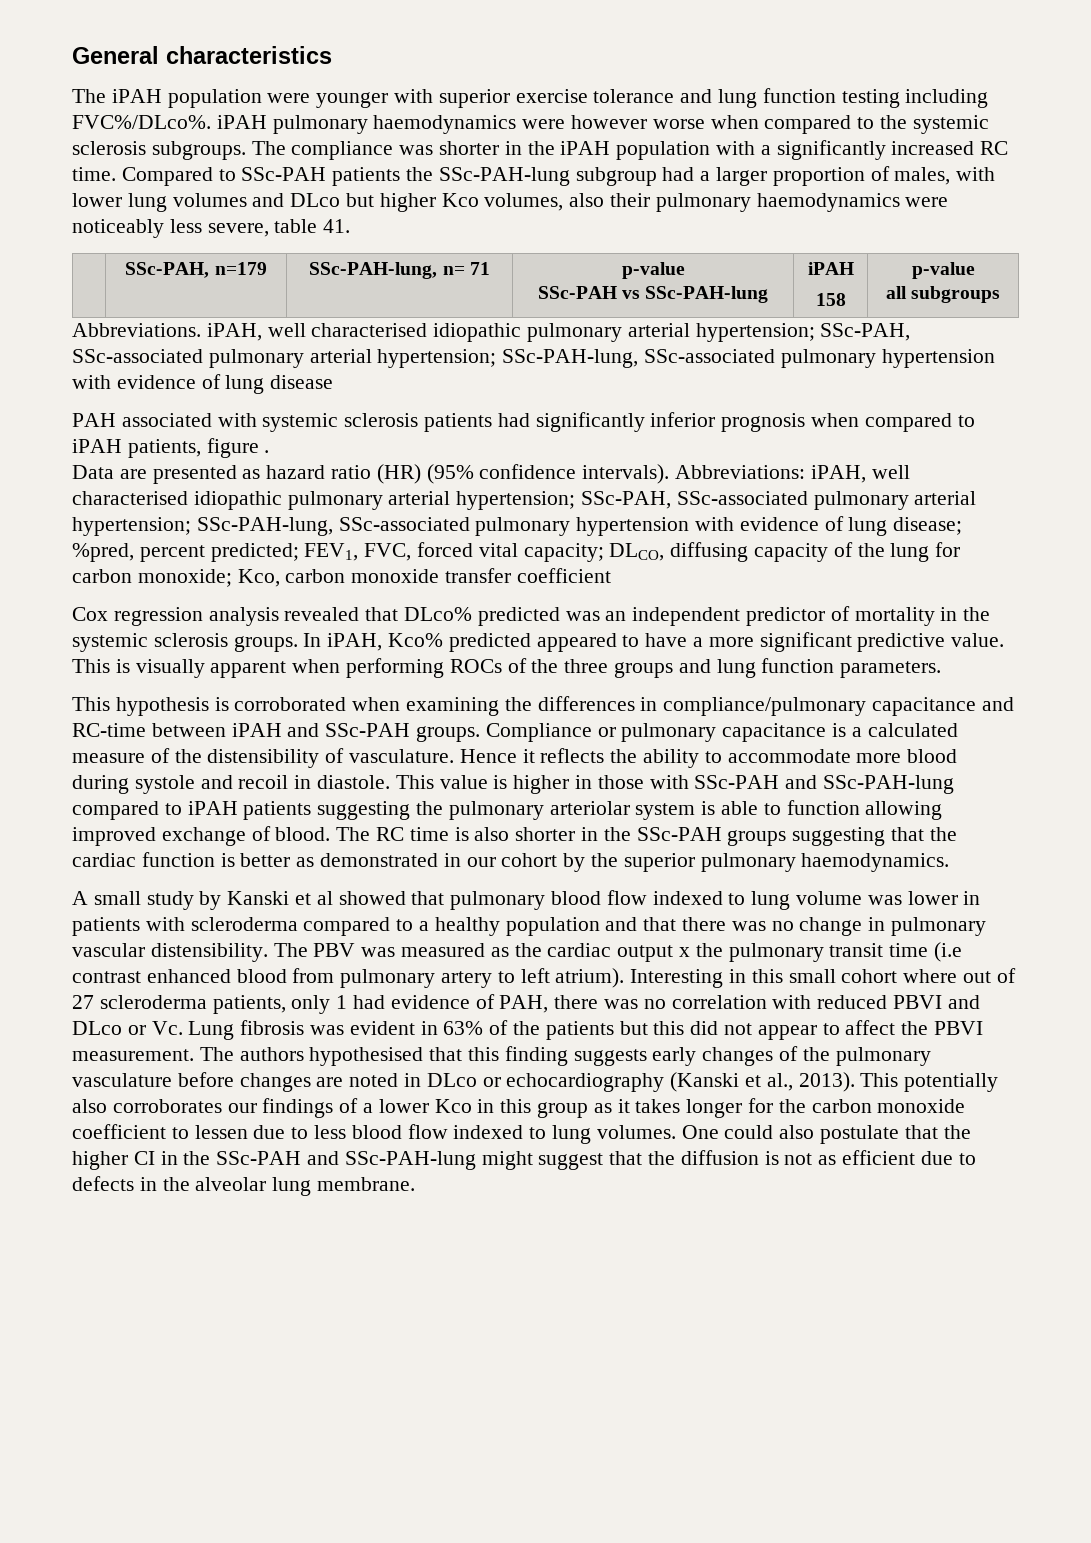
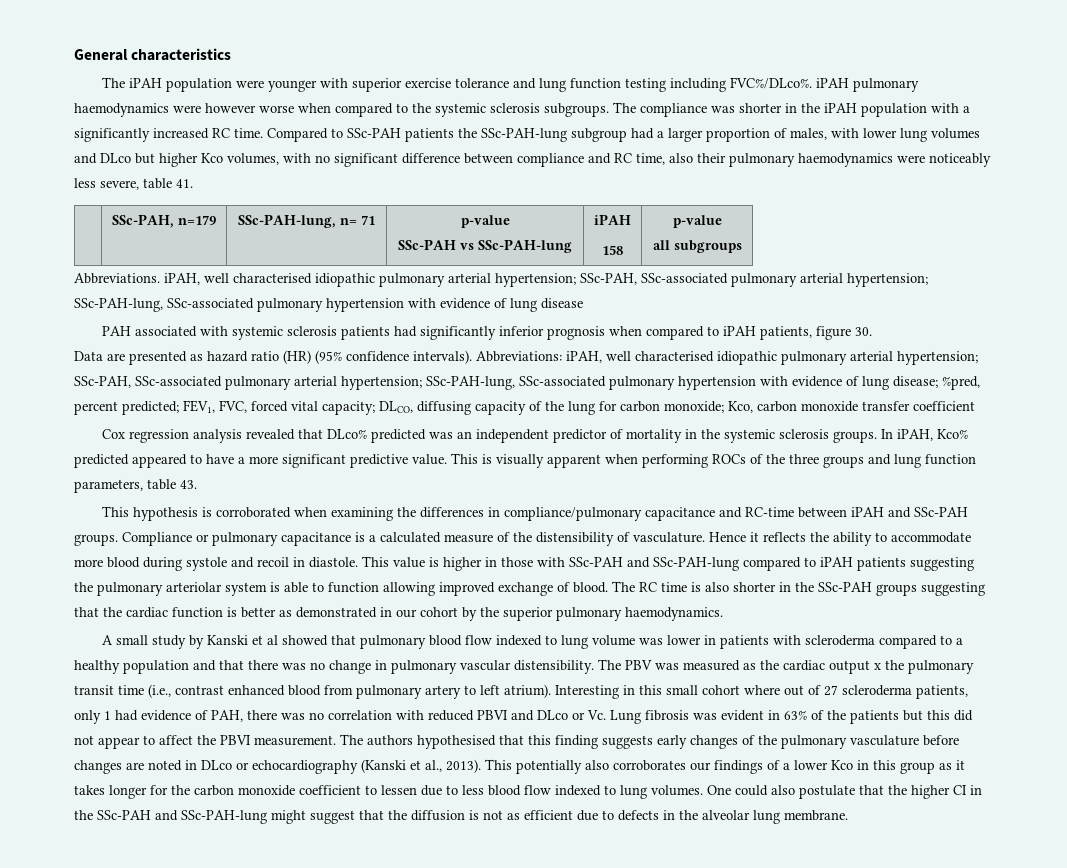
- Compared to SSc-PAH patients the SSc-PAH-lung subgroup had a larger proportion of males, with lower lung volumes and DLco but higher Kco volumes, also their pulmonary haemodynamics were noticeably less severe, table 41.
+ Compared to SSc-PAH patients the SSc-PAH-lung subgroup had a larger proportion of males, with lower lung volumes and DLco but higher Kco volumes, with no significant difference between compliance and RC time, also their pulmonary haemodynamics were noticeably less severe, table 41.
- PAH associated with systemic sclerosis patients had significantly inferior prognosis when compared to iPAH patients, figure .
+ PAH associated with systemic sclerosis patients had significantly inferior prognosis when compared to iPAH patients, figure 30.
- This is visually apparent when performing ROCs of the three groups and lung function parameters.
+ This is visually apparent when performing ROCs of the three groups and lung function parameters, table 43.
- The PBV was measured as the cardiac output x the pulmonary transit time (i.e contrast enhanced blood from pulmonary artery to left atrium).
+ The PBV was measured as the cardiac output x the pulmonary transit time (i.e., contrast enhanced blood from pulmonary artery to left atrium).

